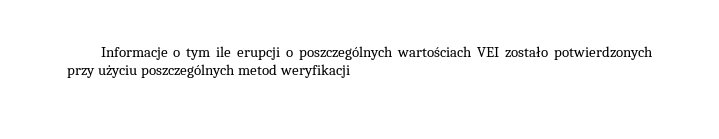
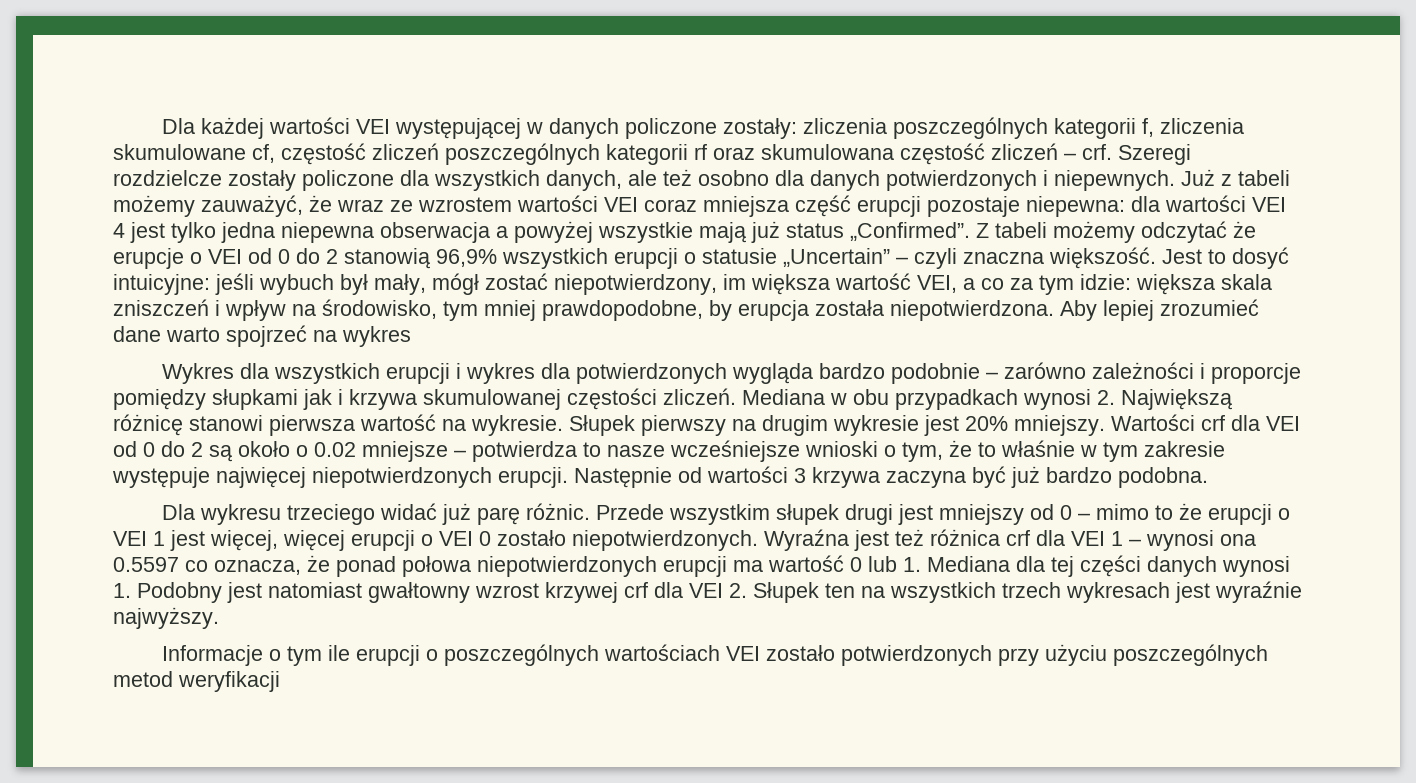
+ Dla każdej wartości VEI występującej w danych policzone zostały: zliczenia poszczególnych kategorii f, zliczenia skumulowane cf, częstość zliczeń poszczególnych kategorii rf oraz skumulowana częstość zliczeń – crf. Szeregi rozdzielcze zostały policzone dla wszystkich danych, ale też osobno dla danych potwierdzonych i niepewnych. Już z tabeli możemy zauważyć, że wraz ze wzrostem wartości VEI coraz mniejsza część erupcji pozostaje niepewna: dla wartości VEI 4 jest tylko jedna niepewna obserwacja a powyżej wszystkie mają już status „Confirmed”. Z tabeli możemy odczytać że erupcje o VEI od 0 do 2 stanowią 96,9% wszystkich erupcji o statusie „Uncertain” – czyli znaczna większość. Jest to dosyć intuicyjne: jeśli wybuch był mały, mógł zostać niepotwierdzony, im większa wartość VEI, a co za tym idzie: większa skala zniszczeń i wpływ na środowisko, tym mniej prawdopodobne, by erupcja została niepotwierdzona. Aby lepiej zrozumieć dane warto spojrzeć na wykres
+ Wykres dla wszystkich erupcji i wykres dla potwierdzonych wygląda bardzo podobnie – zarówno zależności i proporcje pomiędzy słupkami jak i krzywa skumulowanej częstości zliczeń. Mediana w obu przypadkach wynosi 2. Największą różnicę stanowi pierwsza wartość na wykresie. Słupek pierwszy na drugim wykresie jest 20% mniejszy. Wartości crf dla VEI od 0 do 2 są około o 0.02 mniejsze – potwierdza to nasze wcześniejsze wnioski o tym, że to właśnie w tym zakresie występuje najwięcej niepotwierdzonych erupcji. Następnie od wartości 3 krzywa zaczyna być już bardzo podobna.
+ Dla wykresu trzeciego widać już parę różnic. Przede wszystkim słupek drugi jest mniejszy od 0 – mimo to że erupcji o VEI 1 jest więcej, więcej erupcji o VEI 0 zostało niepotwierdzonych. Wyraźna jest też różnica crf dla VEI 1 – wynosi ona 0.5597 co oznacza, że ponad połowa niepotwierdzonych erupcji ma wartość 0 lub 1. Mediana dla tej części danych wynosi 1. Podobny jest natomiast gwałtowny wzrost krzywej crf dla VEI 2. Słupek ten na wszystkich trzech wykresach jest wyraźnie najwyższy.

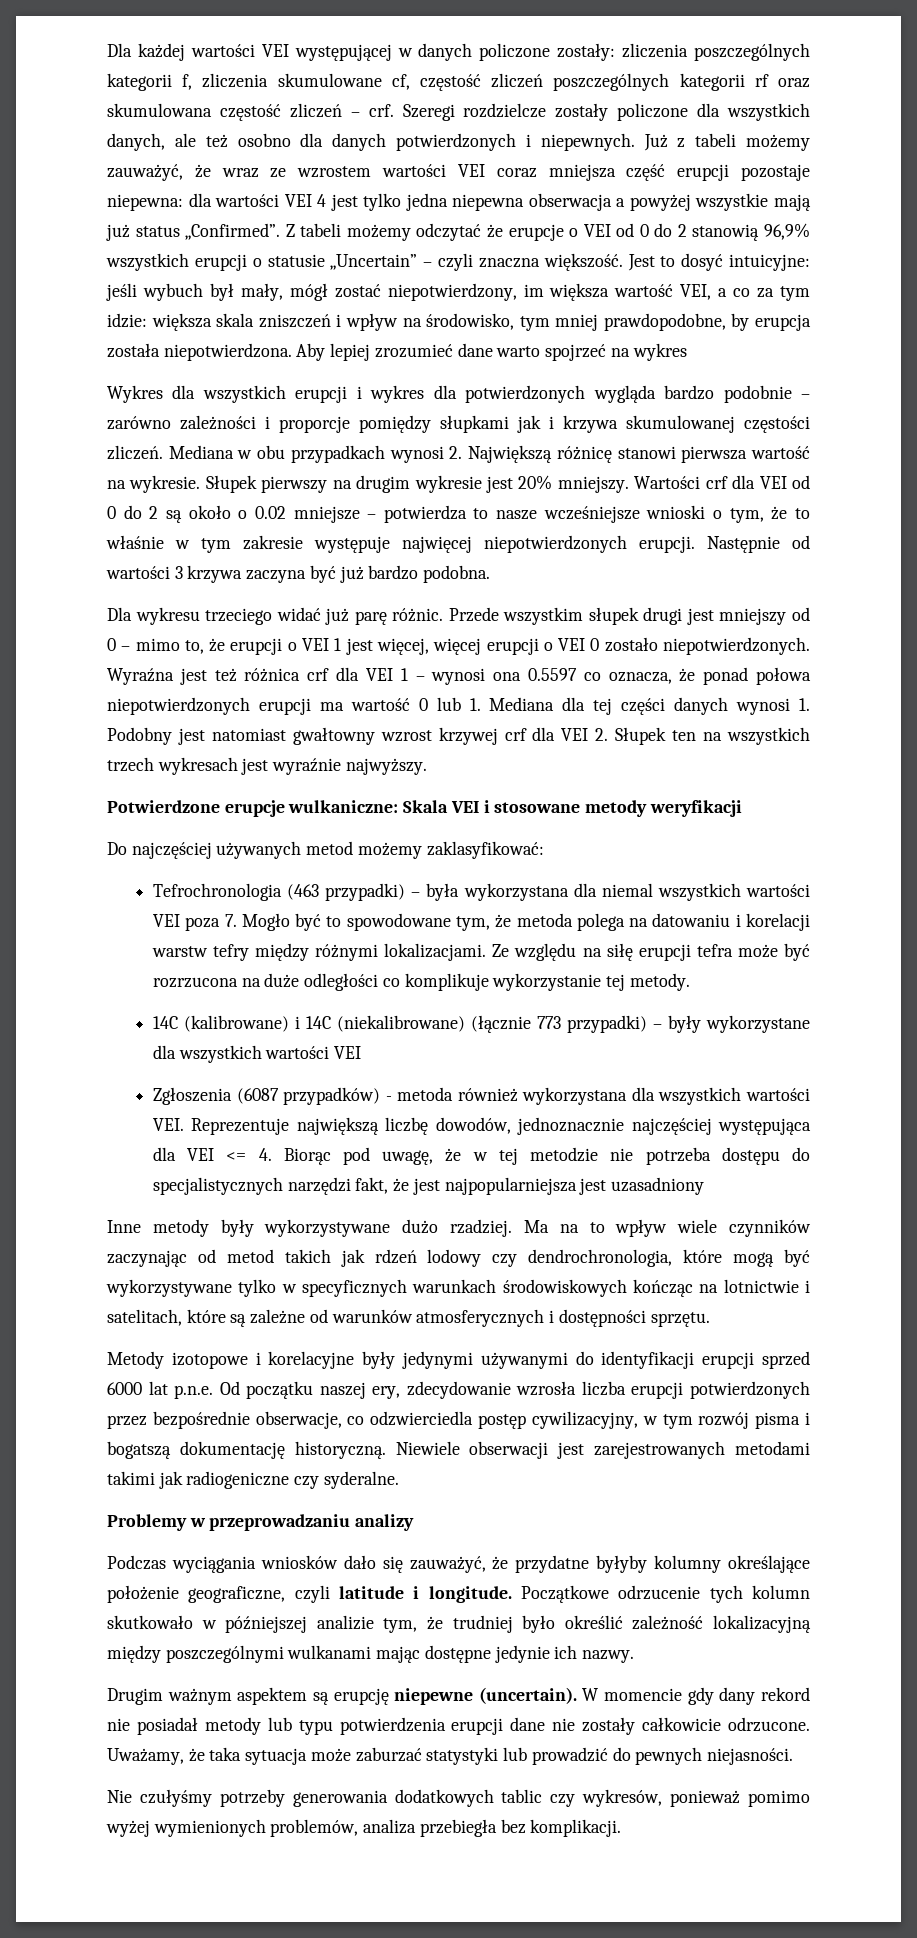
- Przede wszystkim słupek drugi jest mniejszy od 0 – mimo to że erupcji o VEI 1 jest więcej, więcej erupcji o VEI 0 zostało niepotwierdzonych.
+ Przede wszystkim słupek drugi jest mniejszy od 0 – mimo to, że erupcji o VEI 1 jest więcej, więcej erupcji o VEI 0 zostało niepotwierdzonych.
- Informacje o tym ile erupcji o poszczególnych wartościach VEI zostało potwierdzonych przy użyciu poszczególnych metod weryfikacji
+ Potwierdzone erupcje wulkaniczne: Skala VEI i stosowane metody weryfikacji
+ Do najczęściej używanych metod możemy zaklasyfikować:
+ Tefrochronologia (463 przypadki) – była wykorzystana dla niemal wszystkich wartości VEI poza 7. Mogło być to spowodowane tym, że metoda polega na datowaniu i korelacji warstw tefry między różnymi lokalizacjami. Ze względu na siłę erupcji tefra może być rozrzucona na duże odległości co komplikuje wykorzystanie tej metody.
+ 14C (kalibrowane) i 14C (niekalibrowane) (łącznie 773 przypadki) – były wykorzystane dla wszystkich wartości VEI
+ Zgłoszenia (6087 przypadków) - metoda również wykorzystana dla wszystkich wartości VEI. Reprezentuje największą liczbę dowodów, jednoznacznie najczęściej występująca dla VEI <= 4. Biorąc pod uwagę, że w tej metodzie nie potrzeba dostępu do specjalistycznych narzędzi fakt, że jest najpopularniejsza jest uzasadniony
+ Inne metody były wykorzystywane dużo rzadziej. Ma na to wpływ wiele czynników zaczynając od metod takich jak rdzeń lodowy czy dendrochronologia, które mogą być wykorzystywane tylko w specyficznych warunkach środowiskowych kończąc na lotnictwie i satelitach, które są zależne od warunków atmosferycznych i dostępności sprzętu.
+ Metody izotopowe i korelacyjne były jedynymi używanymi do identyfikacji erupcji sprzed 6000 lat p.n.e. Od początku naszej ery, zdecydowanie wzrosła liczba erupcji potwierdzonych przez bezpośrednie obserwacje, co odzwierciedla postęp cywilizacyjny, w tym rozwój pisma i bogatszą dokumentację historyczną. Niewiele obserwacji jest zarejestrowanych metodami takimi jak radiogeniczne czy syderalne.
+ Problemy w przeprowadzaniu analizy
+ Podczas wyciągania wniosków dało się zauważyć, że przydatne byłyby kolumny określające położenie geograficzne, czyli latitude i longitude. Początkowe odrzucenie tych kolumn skutkowało w późniejszej analizie tym, że trudniej było określić zależność lokalizacyjną między poszczególnymi wulkanami mając dostępne jedynie ich nazwy.
+ Drugim ważnym aspektem są erupcję niepewne (uncertain). W momencie gdy dany rekord nie posiadał metody lub typu potwierdzenia erupcji dane nie zostały całkowicie odrzucone. Uważamy, że taka sytuacja może zaburzać statystyki lub prowadzić do pewnych niejasności.
+ Nie czułyśmy potrzeby generowania dodatkowych tablic czy wykresów, ponieważ pomimo wyżej wymienionych problemów, analiza przebiegła bez komplikacji.

